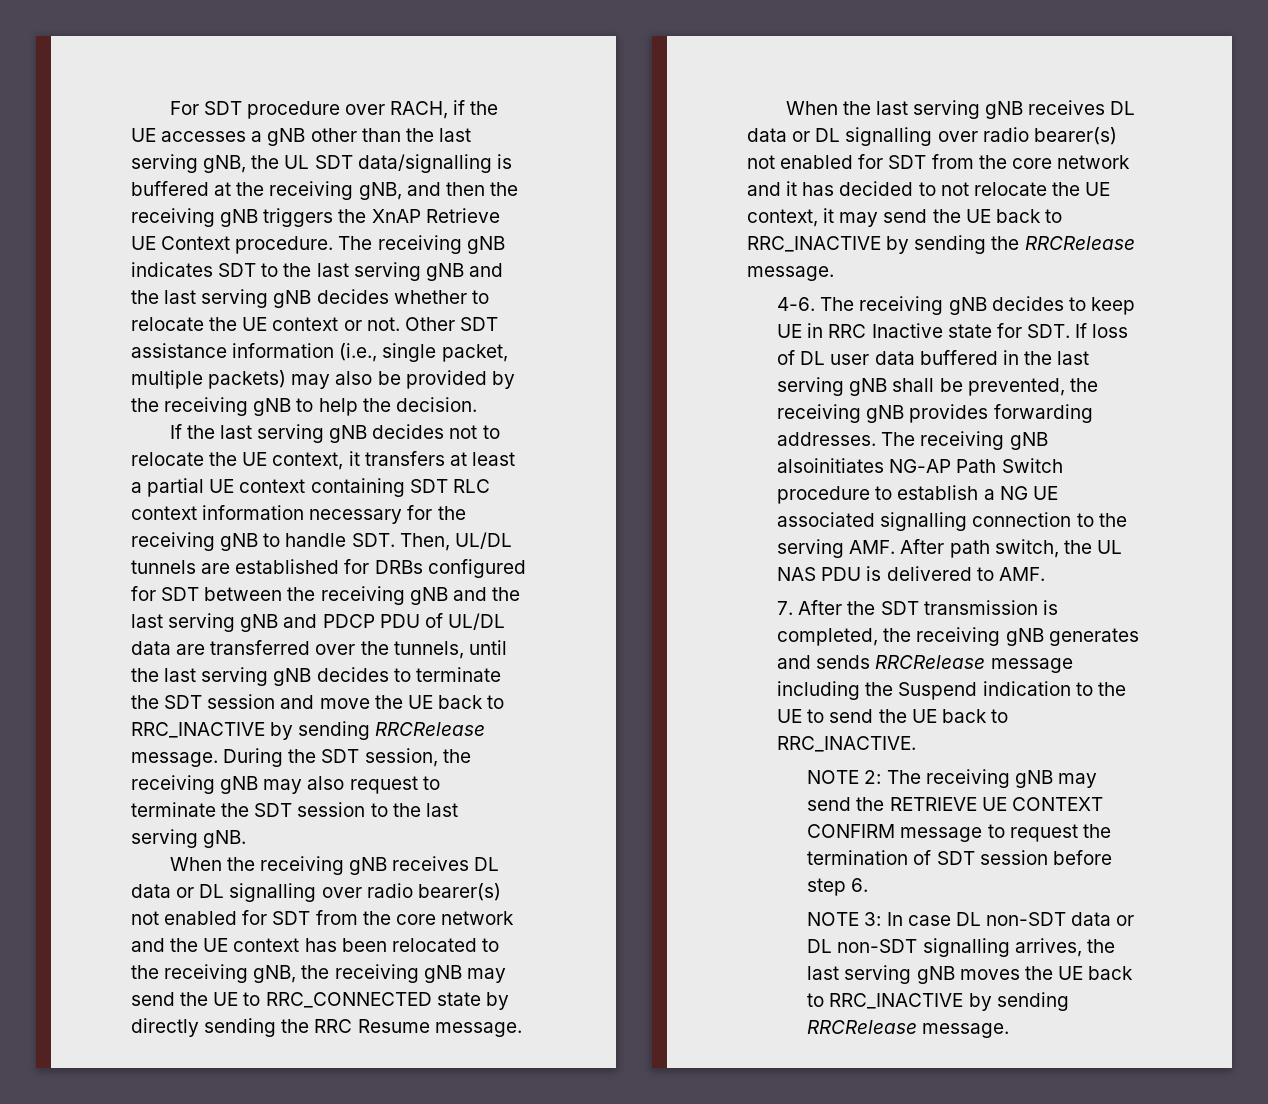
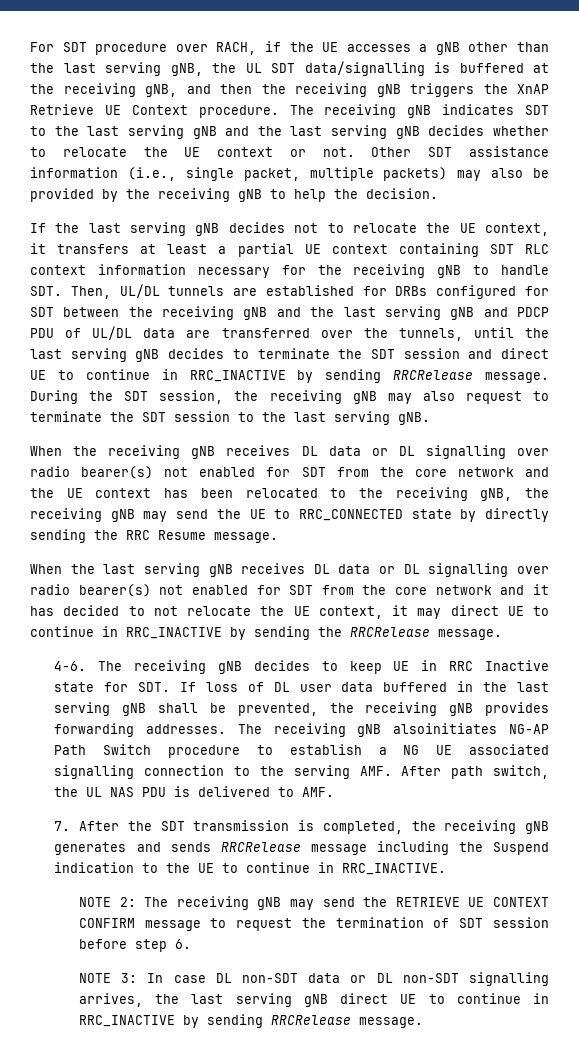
- If the last serving gNB decides not to relocate the UE context, it transfers at least a partial UE context containing SDT RLC context information necessary for the receiving gNB to handle SDT. Then, UL/DL tunnels are established for DRBs configured for SDT between the receiving gNB and the last serving gNB and PDCP PDU of UL/DL data are transferred over the tunnels, until the last serving gNB decides to terminate the SDT session and move the UE back to RRC_INACTIVE by sending RRCRelease message.
+ If the last serving gNB decides not to relocate the UE context, it transfers at least a partial UE context containing SDT RLC context information necessary for the receiving gNB to handle SDT. Then, UL/DL tunnels are established for DRBs configured for SDT between the receiving gNB and the last serving gNB and PDCP PDU of UL/DL data are transferred over the tunnels, until the last serving gNB decides to terminate the SDT session and direct UE to continue in RRC_INACTIVE by sending RRCRelease message.
- When the last serving gNB receives DL data or DL signalling over radio bearer(s) not enabled for SDT from the core network and it has decided to not relocate the UE context, it may send the UE back to RRC_INACTIVE by sending the RRCRelease message.
+ When the last serving gNB receives DL data or DL signalling over radio bearer(s) not enabled for SDT from the core network and it has decided to not relocate the UE context, it may direct UE to continue in RRC_INACTIVE by sending the RRCRelease message.
- 7. After the SDT transmission is completed, the receiving gNB generates and sends RRCRelease message including the Suspend indication to the UE to send the UE back to RRC_INACTIVE.
+ 7. After the SDT transmission is completed, the receiving gNB generates and sends RRCRelease message including the Suspend indication to the UE to continue in RRC_INACTIVE.
- NOTE 3: In case DL non-SDT data or DL non-SDT signalling arrives, the last serving gNB moves the UE back to RRC_INACTIVE by sending RRCRelease message.
+ NOTE 3: In case DL non-SDT data or DL non-SDT signalling arrives, the last serving gNB direct UE to continue in RRC_INACTIVE by sending RRCRelease message.

